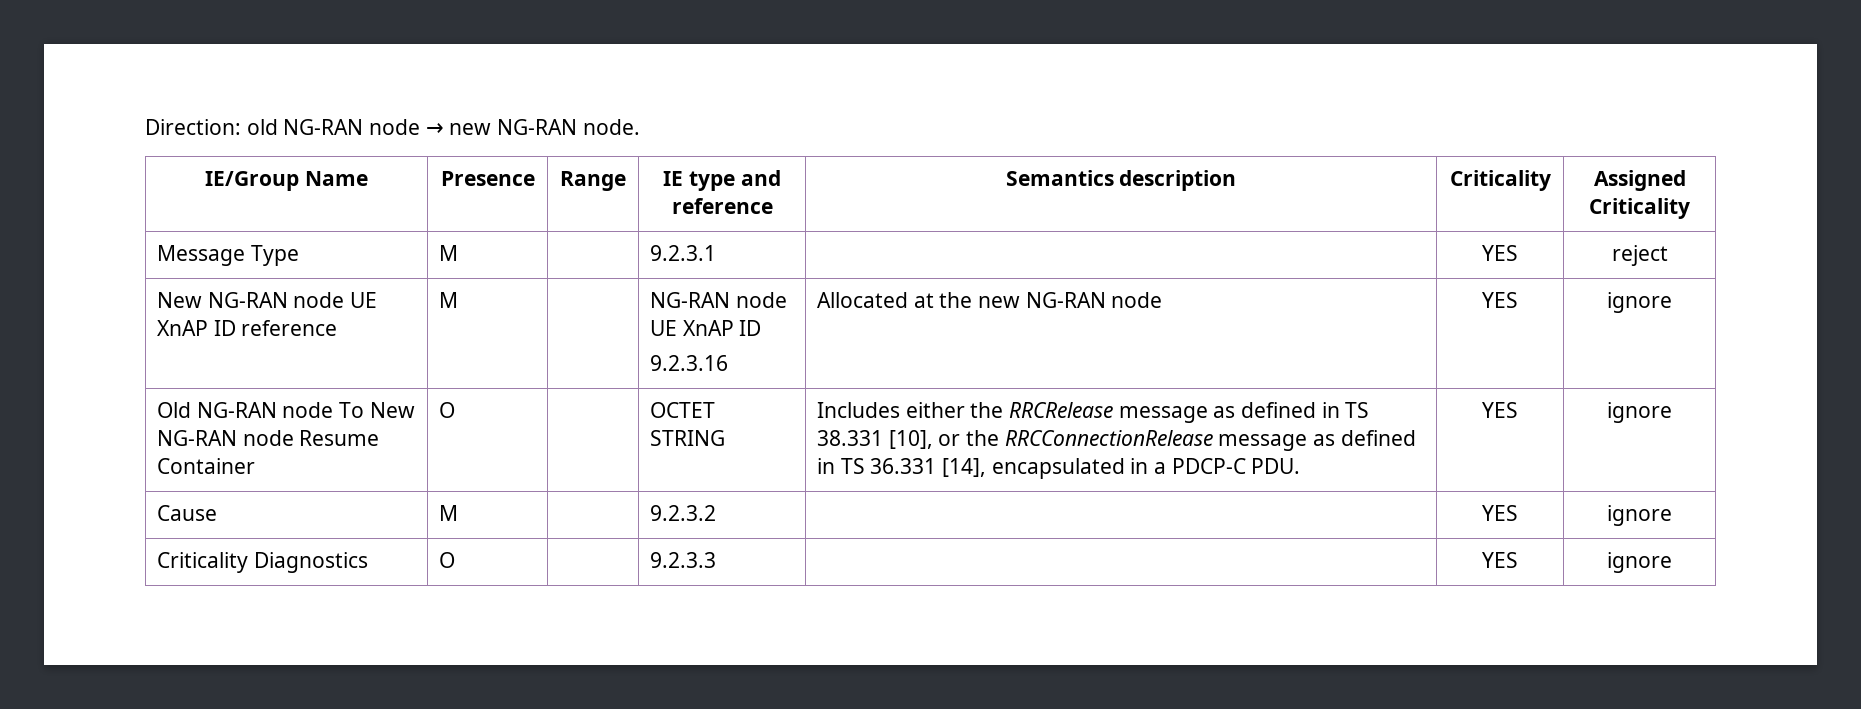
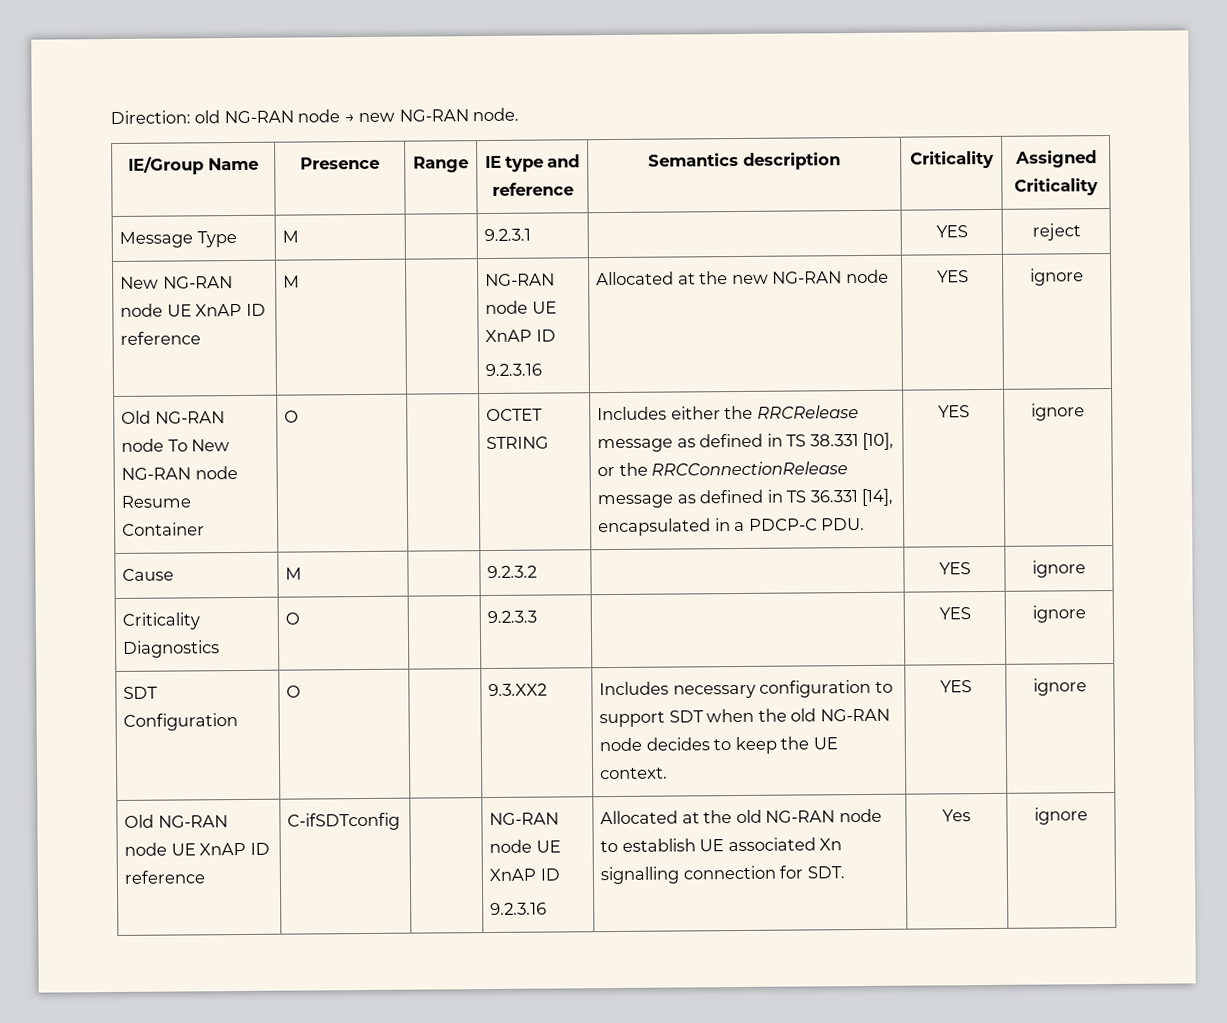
+ SDT Configuration | O | | 9.3.XX2 | Includes necessary configuration to support SDT when the old NG-RAN node decides to keep the UE context. | YES | ignore
+ Old NG-RAN node UE XnAP ID reference | C-ifSDTconfig | | NG-RAN node UE XnAP ID
+ 9.2.3.16 | Allocated at the old NG-RAN node to establish UE associated Xn signalling connection for SDT. | Yes | ignore

